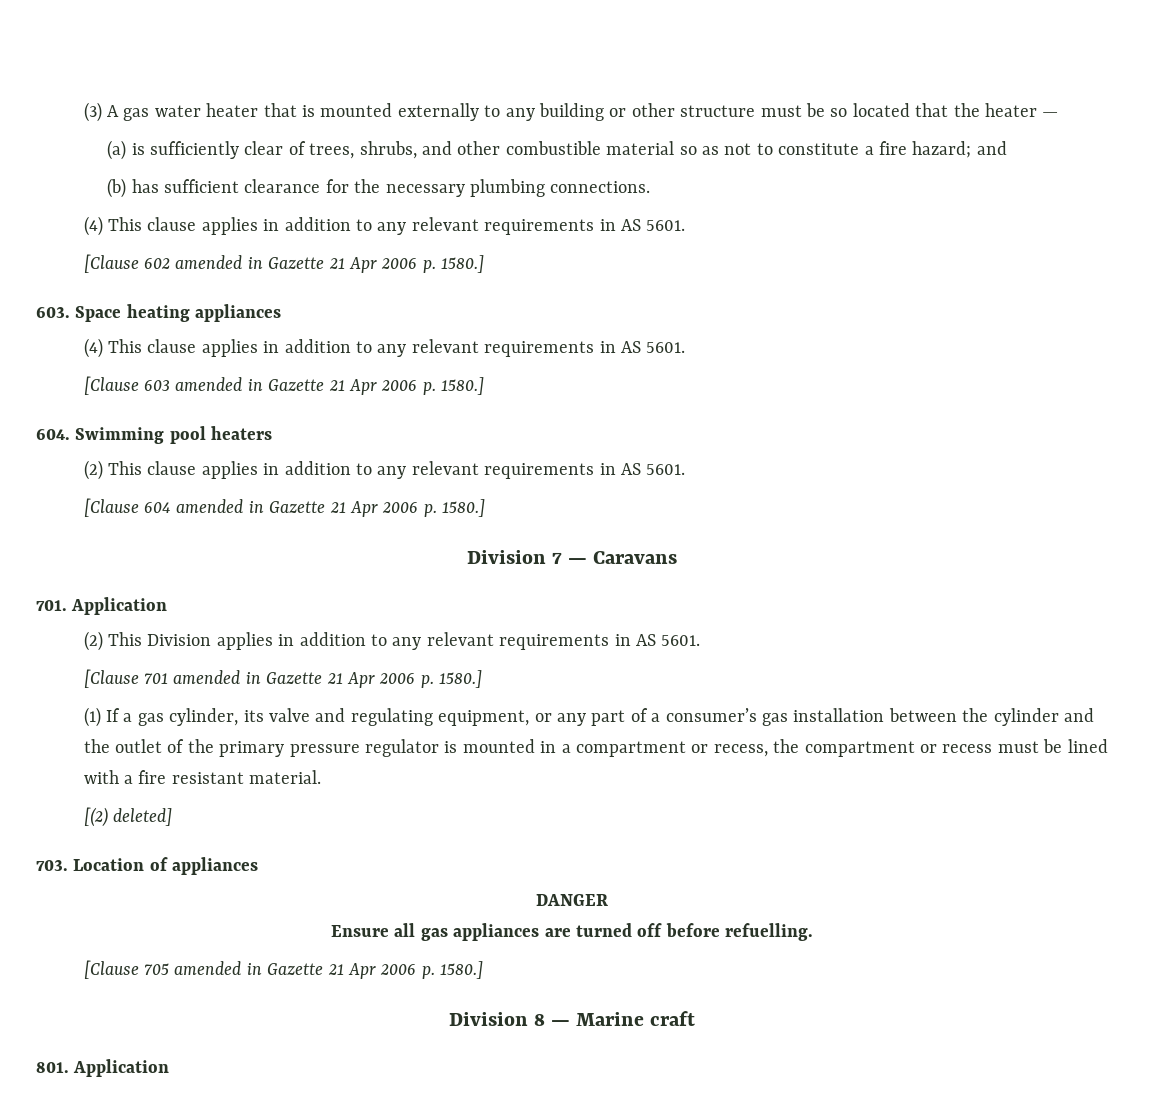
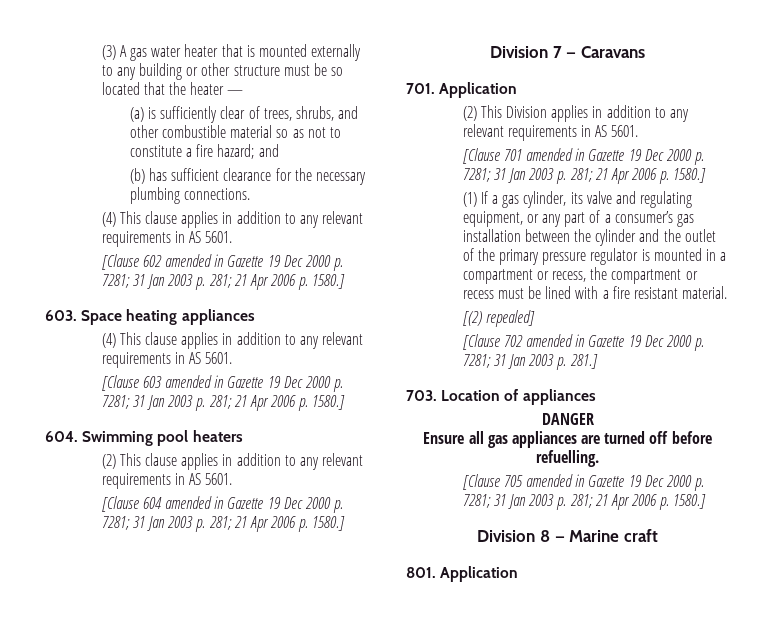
- [Clause 602 amended in Gazette 21 Apr 2006 p. 1580.]
+ [Clause 602 amended in Gazette 19 Dec 2000 p. 7281; 31 Jan 2003 p. 281; 21 Apr 2006 p. 1580.]
- [Clause 603 amended in Gazette 21 Apr 2006 p. 1580.]
+ [Clause 603 amended in Gazette 19 Dec 2000 p. 7281; 31 Jan 2003 p. 281; 21 Apr 2006 p. 1580.]
- [Clause 604 amended in Gazette 21 Apr 2006 p. 1580.]
+ [Clause 604 amended in Gazette 19 Dec 2000 p. 7281; 31 Jan 2003 p. 281; 21 Apr 2006 p. 1580.]
- [Clause 701 amended in Gazette 21 Apr 2006 p. 1580.]
+ [Clause 701 amended in Gazette 19 Dec 2000 p. 7281; 31 Jan 2003 p. 281; 21 Apr 2006 p. 1580.]
- [(2) deleted]
+ [(2) repealed]
+ [Clause 702 amended in Gazette 19 Dec 2000 p. 7281; 31 Jan 2003 p. 281.]
- [Clause 705 amended in Gazette 21 Apr 2006 p. 1580.]
+ [Clause 705 amended in Gazette 19 Dec 2000 p. 7281; 31 Jan 2003 p. 281; 21 Apr 2006 p. 1580.]

